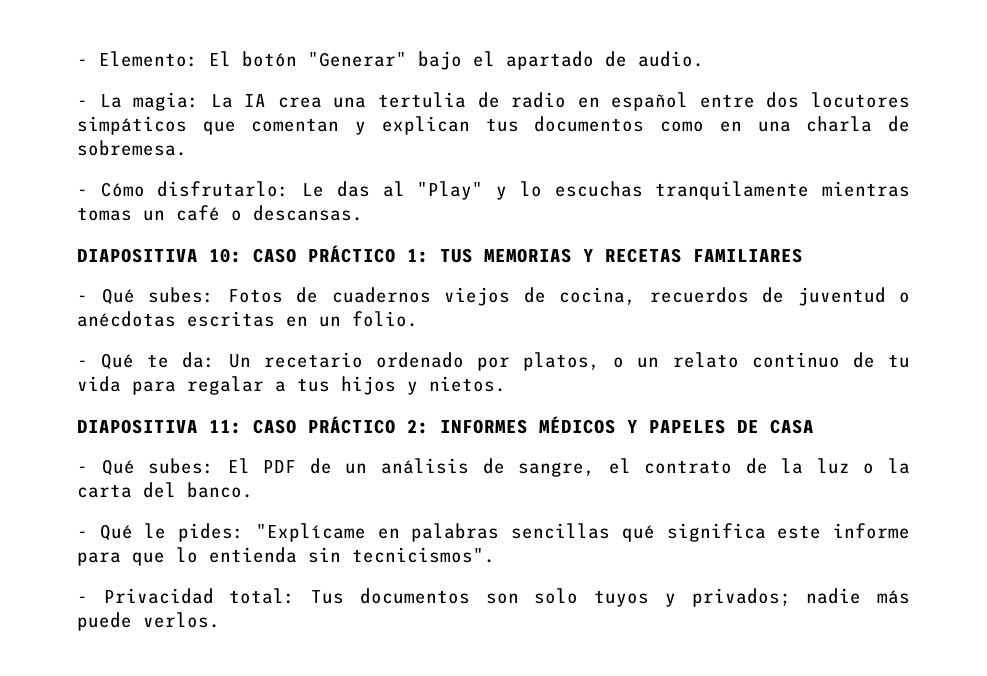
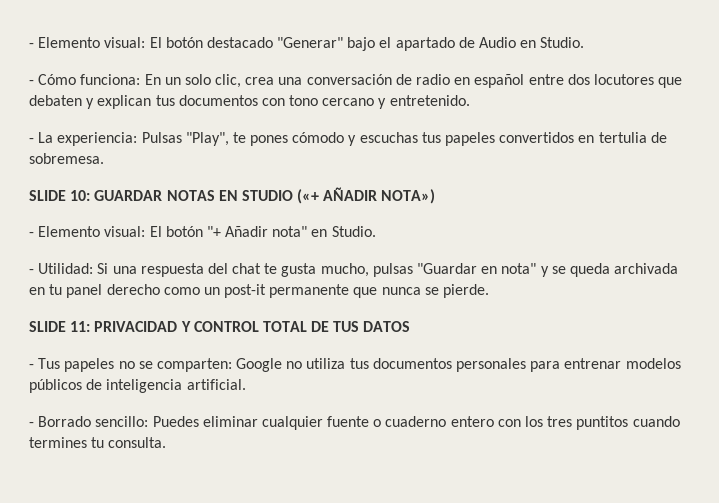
- - Elemento: El botón "Generar" bajo el apartado de audio.
- - La magia: La IA crea una tertulia de radio en español entre dos locutores simpáticos que comentan y explican tus documentos como en una charla de sobremesa.
- - Cómo disfrutarlo: Le das al "Play" y lo escuchas tranquilamente mientras tomas un café o descansas.
- DIAPOSITIVA 10: CASO PRÁCTICO 1: TUS MEMORIAS Y RECETAS FAMILIARES
- - Qué subes: Fotos de cuadernos viejos de cocina, recuerdos de juventud o anécdotas escritas en un folio.
- - Qué te da: Un recetario ordenado por platos, o un relato continuo de tu vida para regalar a tus hijos y nietos.
- DIAPOSITIVA 11: CASO PRÁCTICO 2: INFORMES MÉDICOS Y PAPELES DE CASA
- - Qué subes: El PDF de un análisis de sangre, el contrato de la luz o la carta del banco.
- - Qué le pides: "Explícame en palabras sencillas qué significa este informe para que lo entienda sin tecnicismos".
- - Privacidad total: Tus documentos son solo tuyos y privados; nadie más puede verlos.
+ - Elemento visual: El botón destacado "Generar" bajo el apartado de Audio en Studio.
+ - Cómo funciona: En un solo clic, crea una conversación de radio en español entre dos locutores que debaten y explican tus documentos con tono cercano y entretenido.
+ - La experiencia: Pulsas "Play", te pones cómodo y escuchas tus papeles convertidos en tertulia de sobremesa.
+ SLIDE 10: GUARDAR NOTAS EN STUDIO («+ AÑADIR NOTA»)
+ - Elemento visual: El botón "+ Añadir nota" en Studio.
+ - Utilidad: Si una respuesta del chat te gusta mucho, pulsas "Guardar en nota" y se queda archivada en tu panel derecho como un post-it permanente que nunca se pierde.
+ SLIDE 11: PRIVACIDAD Y CONTROL TOTAL DE TUS DATOS
+ - Tus papeles no se comparten: Google no utiliza tus documentos personales para entrenar modelos públicos de inteligencia artificial.
+ - Borrado sencillo: Puedes eliminar cualquier fuente o cuaderno entero con los tres puntitos cuando termines tu consulta.

